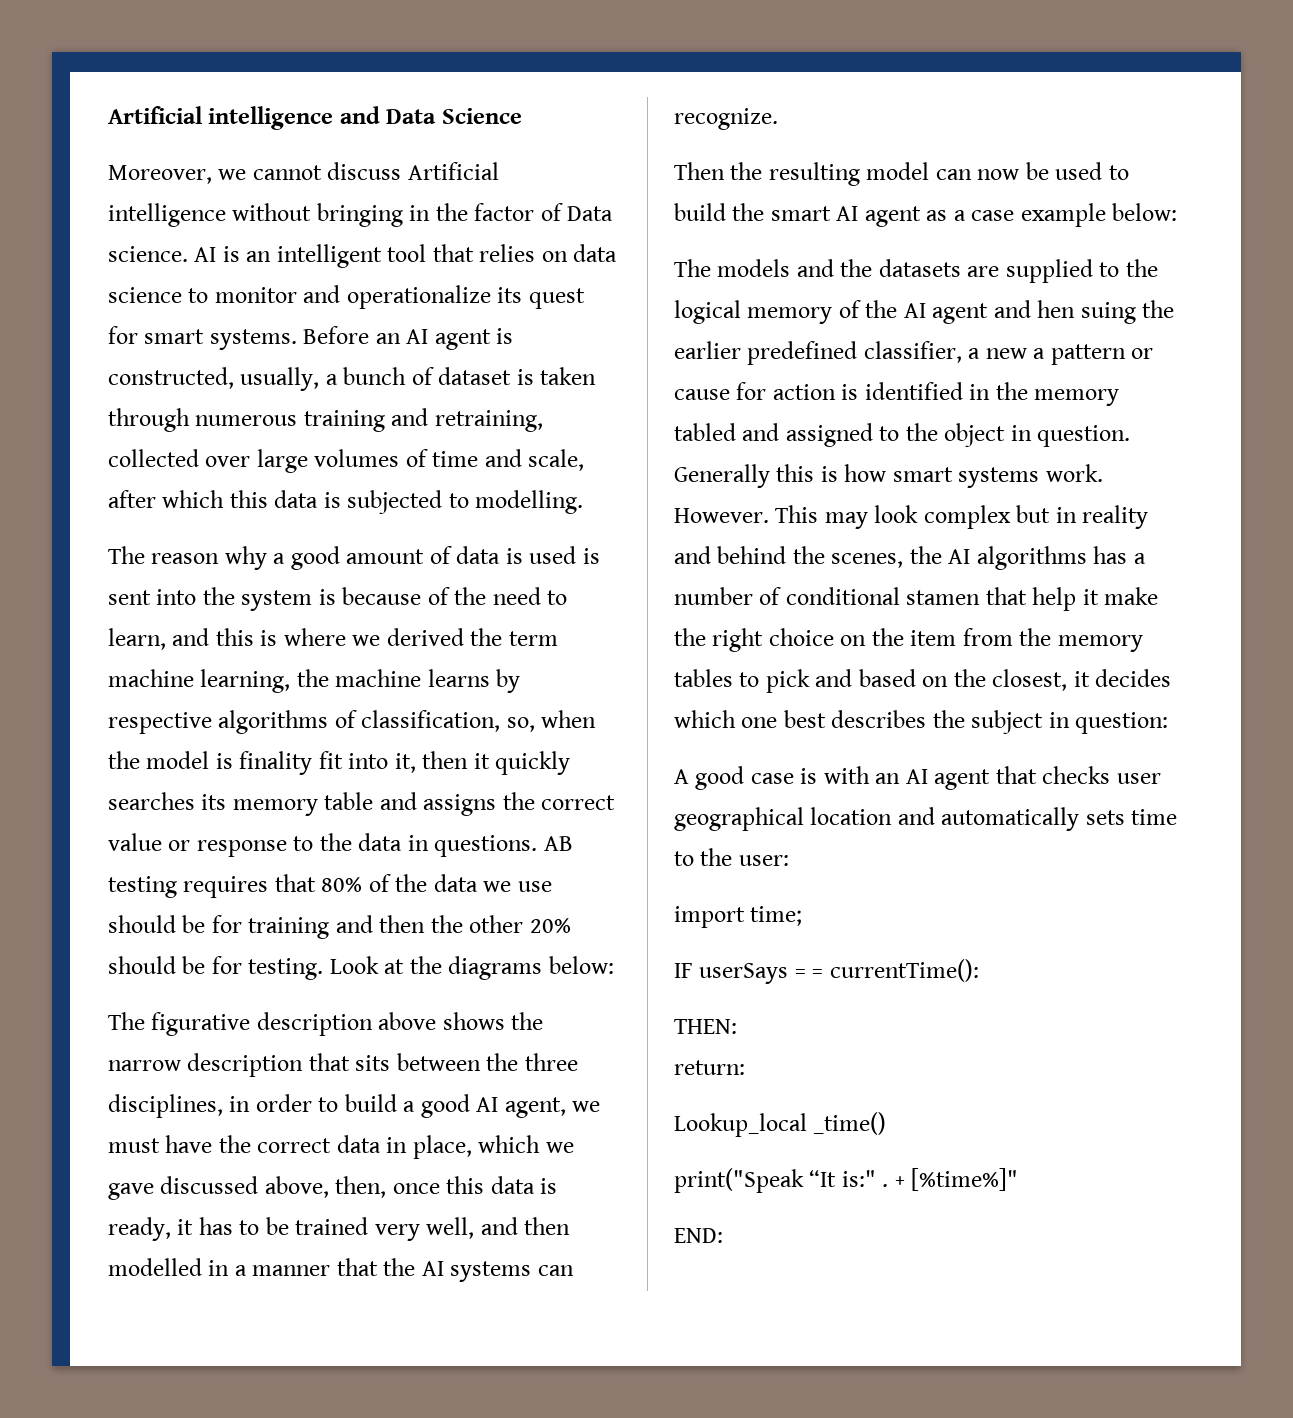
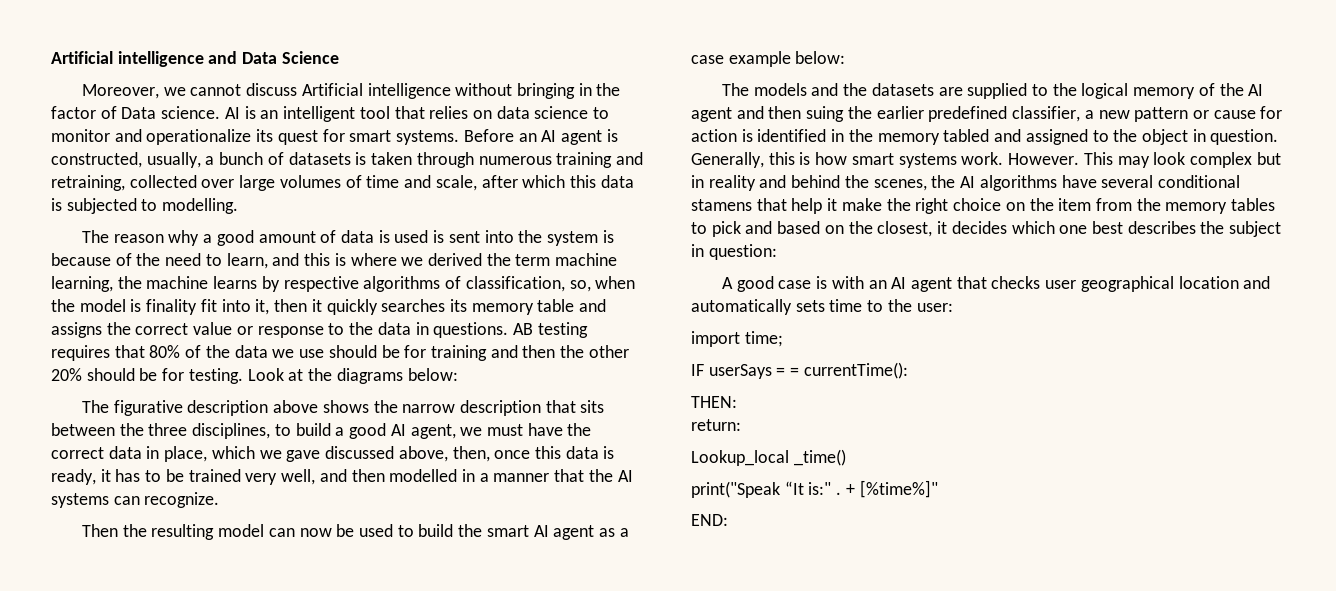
- Before an AI agent is constructed, usually, a bunch of dataset is taken through numerous training and retraining, collected over large volumes of time and scale, after which this data is subjected to modelling.
+ Before an AI agent is constructed, usually, a bunch of datasets is taken through numerous training and retraining, collected over large volumes of time and scale, after which this data is subjected to modelling.
- The figurative description above shows the narrow description that sits between the three disciplines, in order to build a good AI agent, we must have the correct data in place, which we gave discussed above, then, once this data is ready, it has to be trained very well, and then modelled in a manner that the AI systems can recognize.
+ The figurative description above shows the narrow description that sits between the three disciplines, to build a good AI agent, we must have the correct data in place, which we gave discussed above, then, once this data is ready, it has to be trained very well, and then modelled in a manner that the AI systems can recognize.
- The models and the datasets are supplied to the logical memory of the AI agent and hen suing the earlier predefined classifier, a new a pattern or cause for action is identified in the memory tabled and assigned to the object in question.
+ The models and the datasets are supplied to the logical memory of the AI agent and then suing the earlier predefined classifier, a new pattern or cause for action is identified in the memory tabled and assigned to the object in question.
- Generally this is how smart systems work.
+ Generally, this is how smart systems work.
- This may look complex but in reality and behind the scenes, the AI algorithms has a number of conditional stamen that help it make the right choice on the item from the memory tables to pick and based on the closest, it decides which one best describes the subject in question:
+ This may look complex but in reality and behind the scenes, the AI algorithms have several conditional stamens that help it make the right choice on the item from the memory tables to pick and based on the closest, it decides which one best describes the subject in question:

